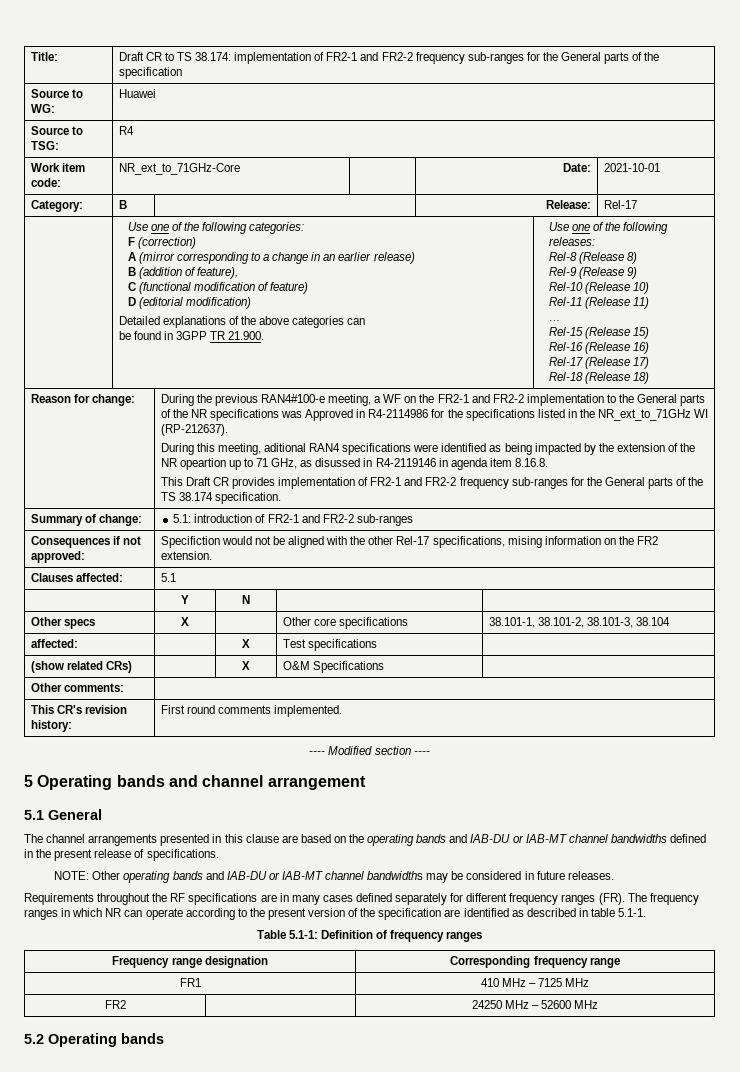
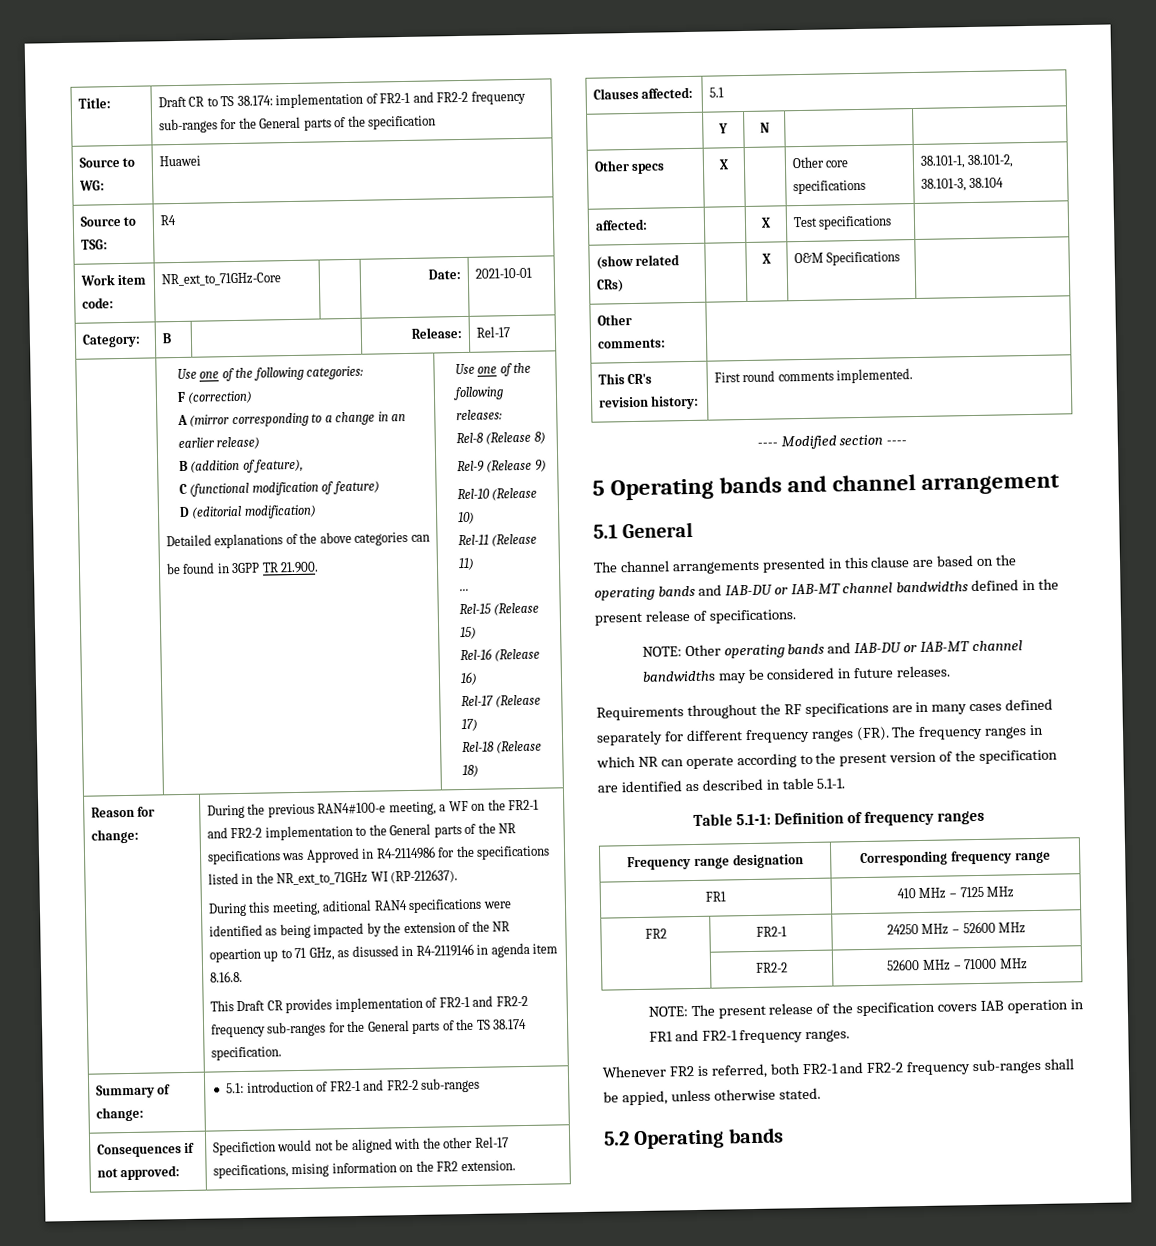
- FR2 | | 24250 MHz – 52600 MHz
+ FR2 | FR2-1 | 24250 MHz – 52600 MHz
+ | FR2-2 | 52600 MHz – 71000 MHz
+ NOTE: The present release of the specification covers IAB operation in FR1 and FR2-1 frequency ranges.
+ Whenever FR2 is referred, both FR2-1 and FR2-2 frequency sub-ranges shall be appied, unless otherwise stated.

